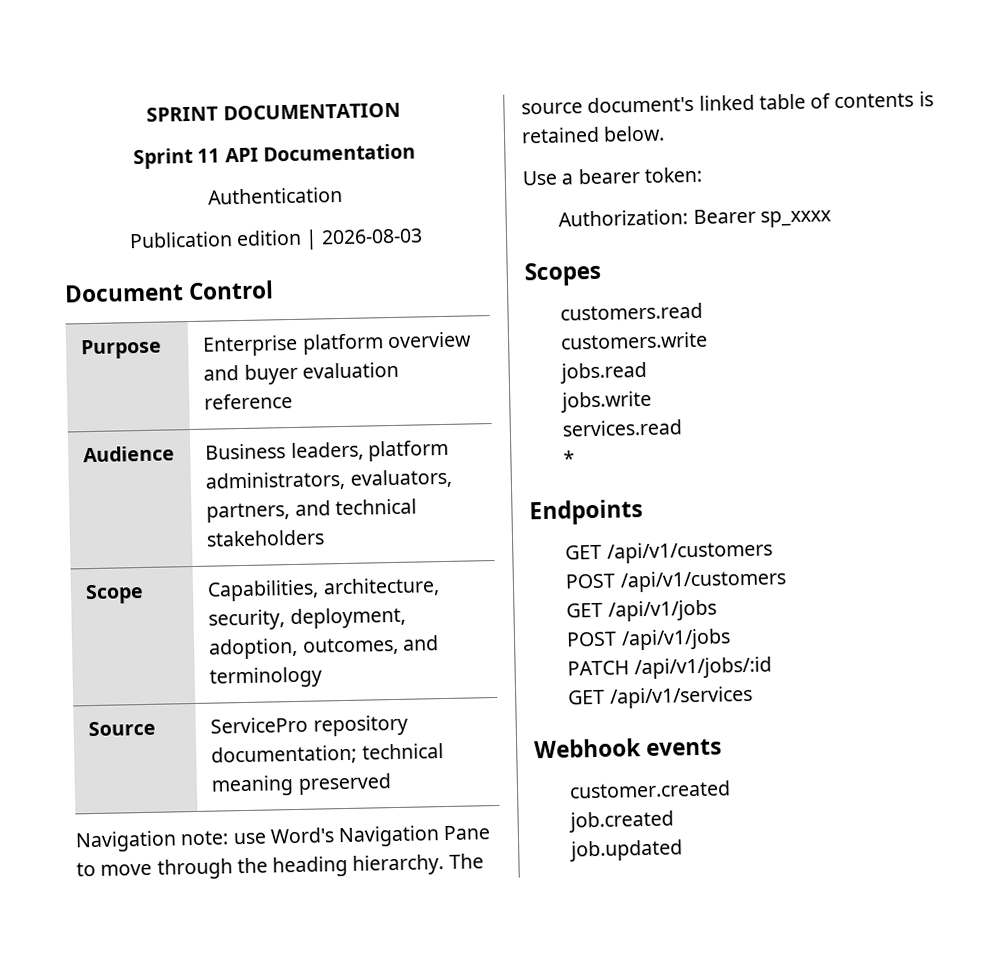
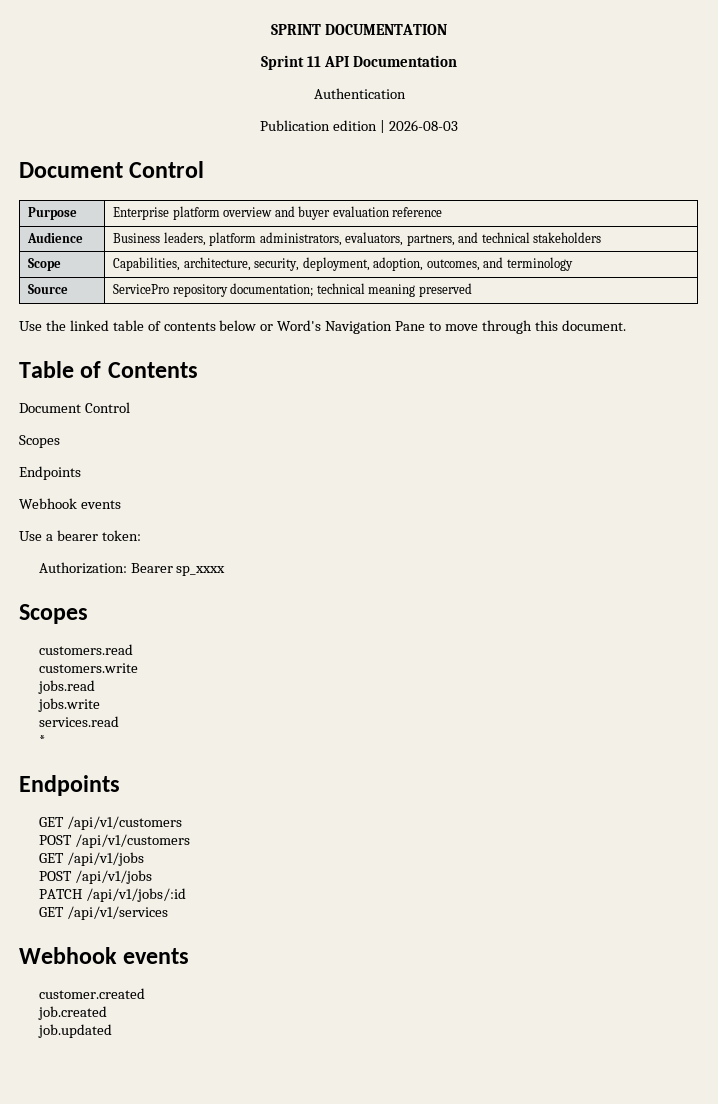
- Navigation note: use Word's Navigation Pane to move through the heading hierarchy. The source document's linked table of contents is retained below.
+ Use the linked table of contents below or Word's Navigation Pane to move through this document.
+ Table of Contents
+ Document Control
+ Scopes
+ Endpoints
+ Webhook events

